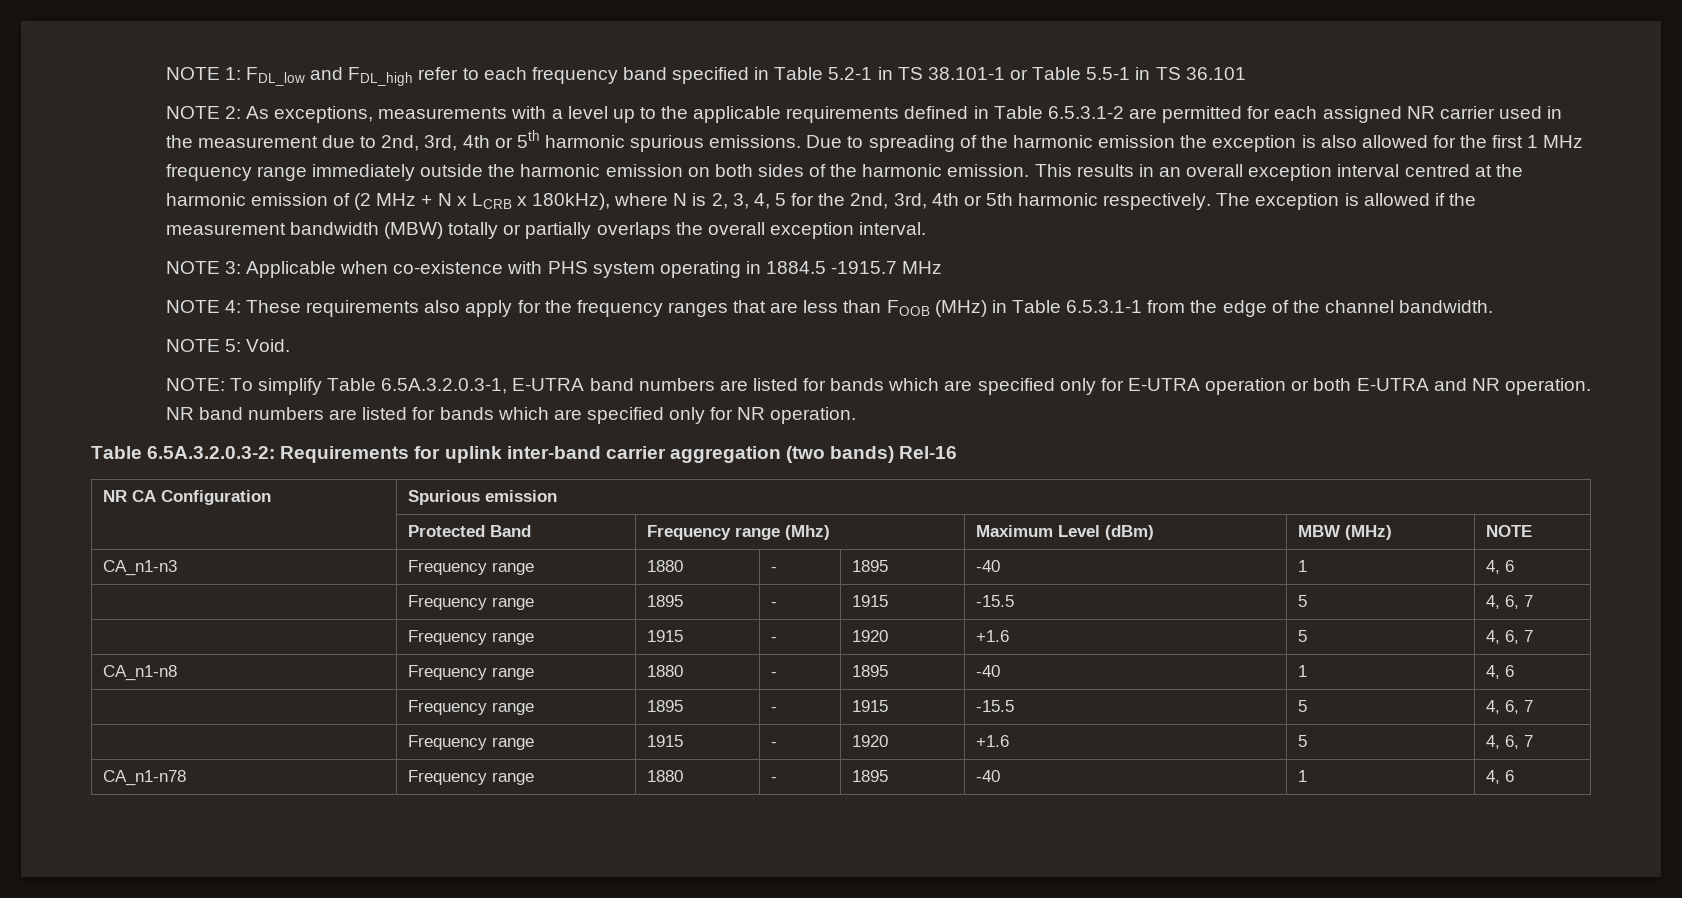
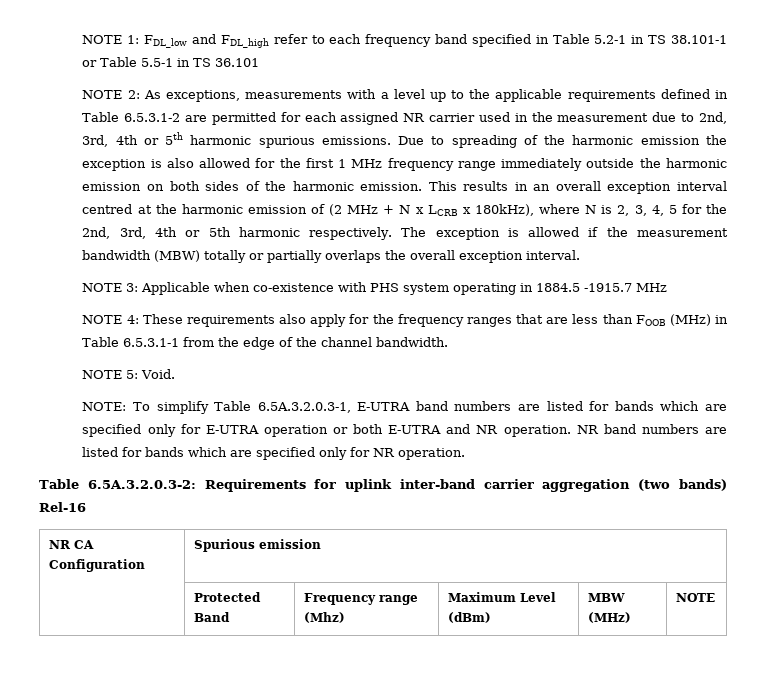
- CA_n1-n3 | Frequency range | 1880 | - | 1895 | -40 | 1 | 4, 6
- | Frequency range | 1895 | - | 1915 | -15.5 | 5 | 4, 6, 7
- | Frequency range | 1915 | - | 1920 | +1.6 | 5 | 4, 6, 7
- CA_n1-n8 | Frequency range | 1880 | - | 1895 | -40 | 1 | 4, 6
- | Frequency range | 1895 | - | 1915 | -15.5 | 5 | 4, 6, 7
- | Frequency range | 1915 | - | 1920 | +1.6 | 5 | 4, 6, 7
- CA_n1-n78 | Frequency range | 1880 | - | 1895 | -40 | 1 | 4, 6

